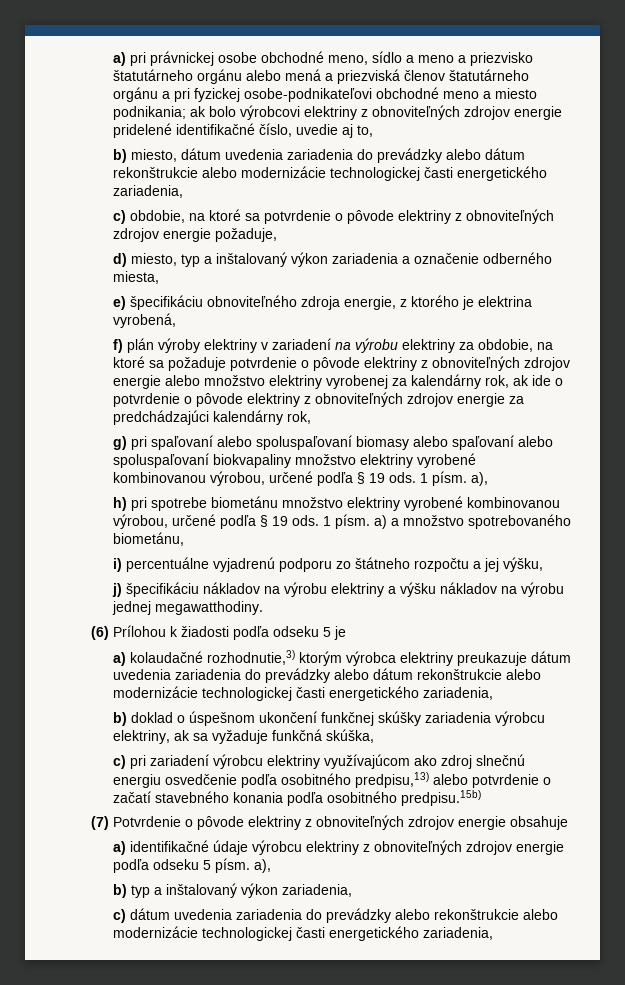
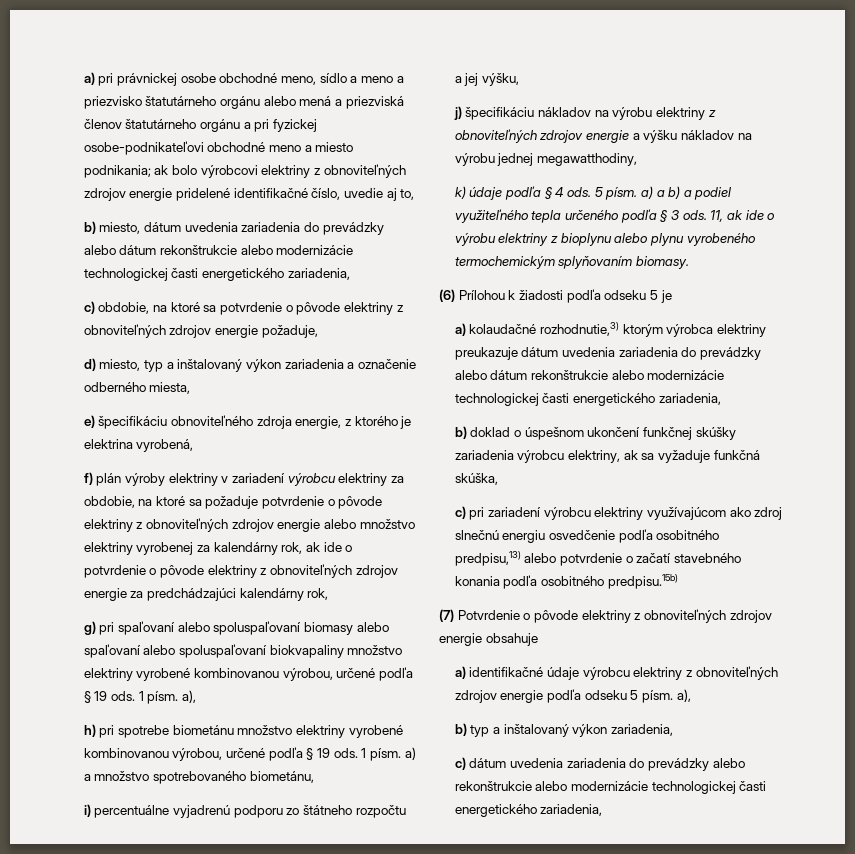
- f) plán výroby elektriny v zariadení na výrobu elektriny za obdobie, na ktoré sa požaduje potvrdenie o pôvode elektriny z obnoviteľných zdrojov energie alebo množstvo elektriny vyrobenej za kalendárny rok, ak ide o potvrdenie o pôvode elektriny z obnoviteľných zdrojov energie za predchádzajúci kalendárny rok,
+ f) plán výroby elektriny v zariadení výrobcu elektriny za obdobie, na ktoré sa požaduje potvrdenie o pôvode elektriny z obnoviteľných zdrojov energie alebo množstvo elektriny vyrobenej za kalendárny rok, ak ide o potvrdenie o pôvode elektriny z obnoviteľných zdrojov energie za predchádzajúci kalendárny rok,
- j) špecifikáciu nákladov na výrobu elektriny a výšku nákladov na výrobu jednej megawatthodiny.
+ j) špecifikáciu nákladov na výrobu elektriny z obnoviteľných zdrojov energie a výšku nákladov na výrobu jednej megawatthodiny,
+ k) údaje podľa § 4 ods. 5 písm. a) a b) a podiel využiteľného tepla určeného podľa § 3 ods. 11, ak ide o výrobu elektriny z bioplynu alebo plynu vyrobeného termochemickým splyňovaním biomasy.

